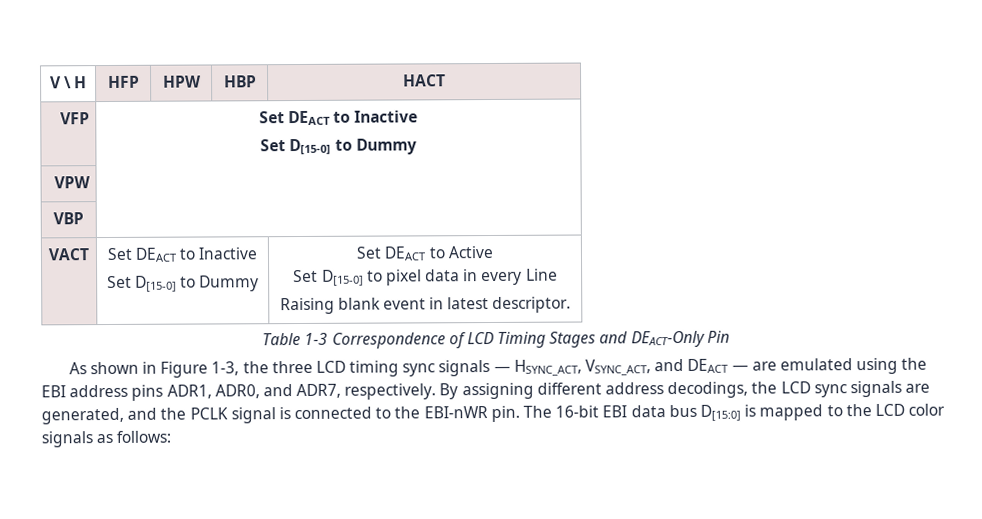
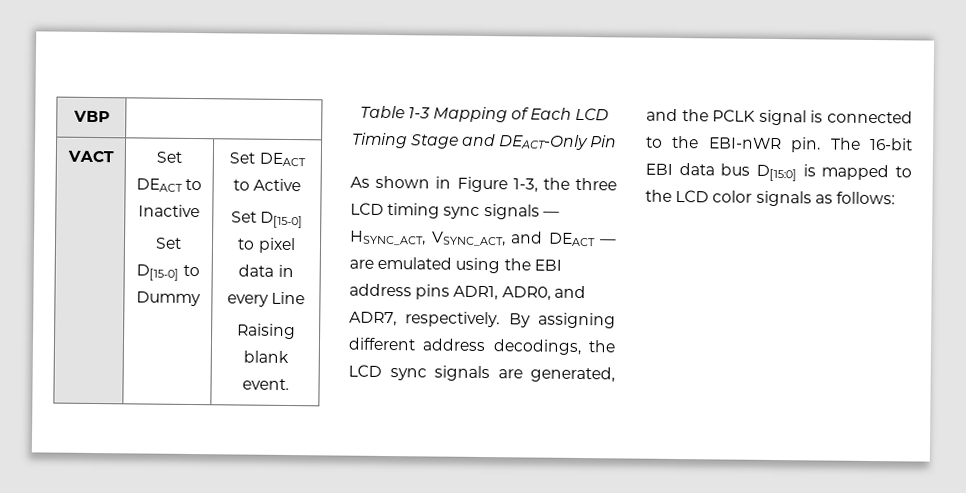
- V \ H | HFP | HPW | HBP | HACT
- VFP | Set DEACT to Inactive
- Set D[15-0] to Dummy
- VPW |
  VACT | Set DEACT to Inactive
  Set D[15-0] to Dummy | Set DEACT to Active
  Set D[15-0] to pixel data in every Line
- Raising blank event in latest descriptor.
+ Raising blank event.
- Table 1-3 Correspondence of LCD Timing Stages and DEACT-Only Pin
+ Table 1-3 Mapping of Each LCD Timing Stage and DEACT-Only Pin

